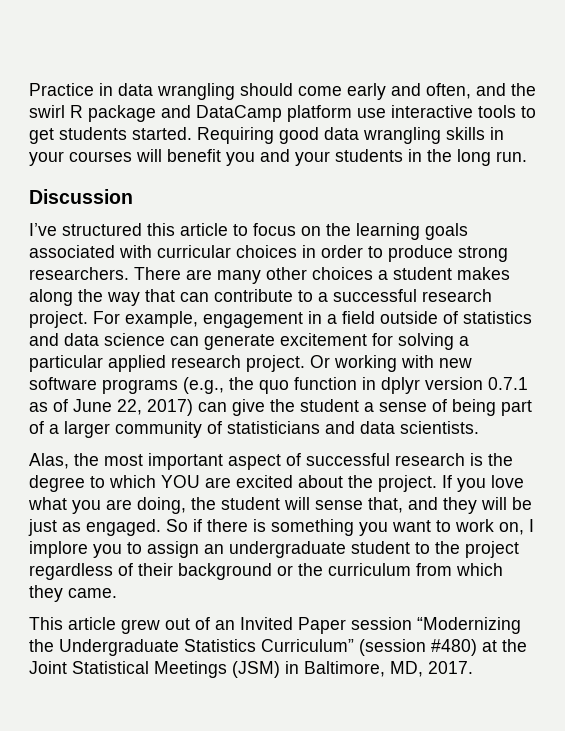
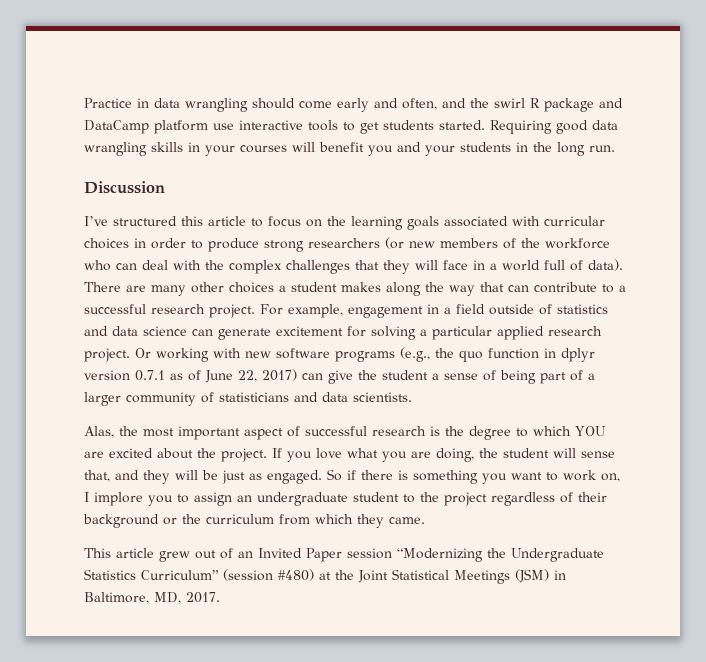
- I’ve structured this article to focus on the learning goals associated with curricular choices in order to produce strong researchers.
+ I’ve structured this article to focus on the learning goals associated with curricular choices in order to produce strong researchers (or new members of the workforce who can deal with the complex challenges that they will face in a world full of data).

